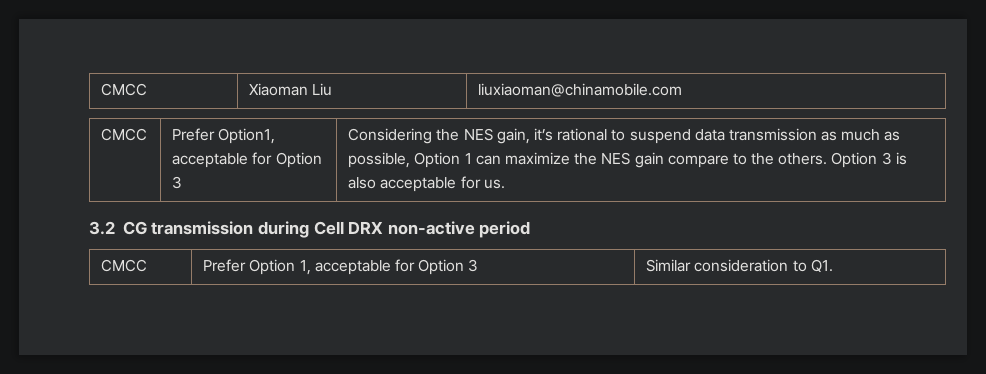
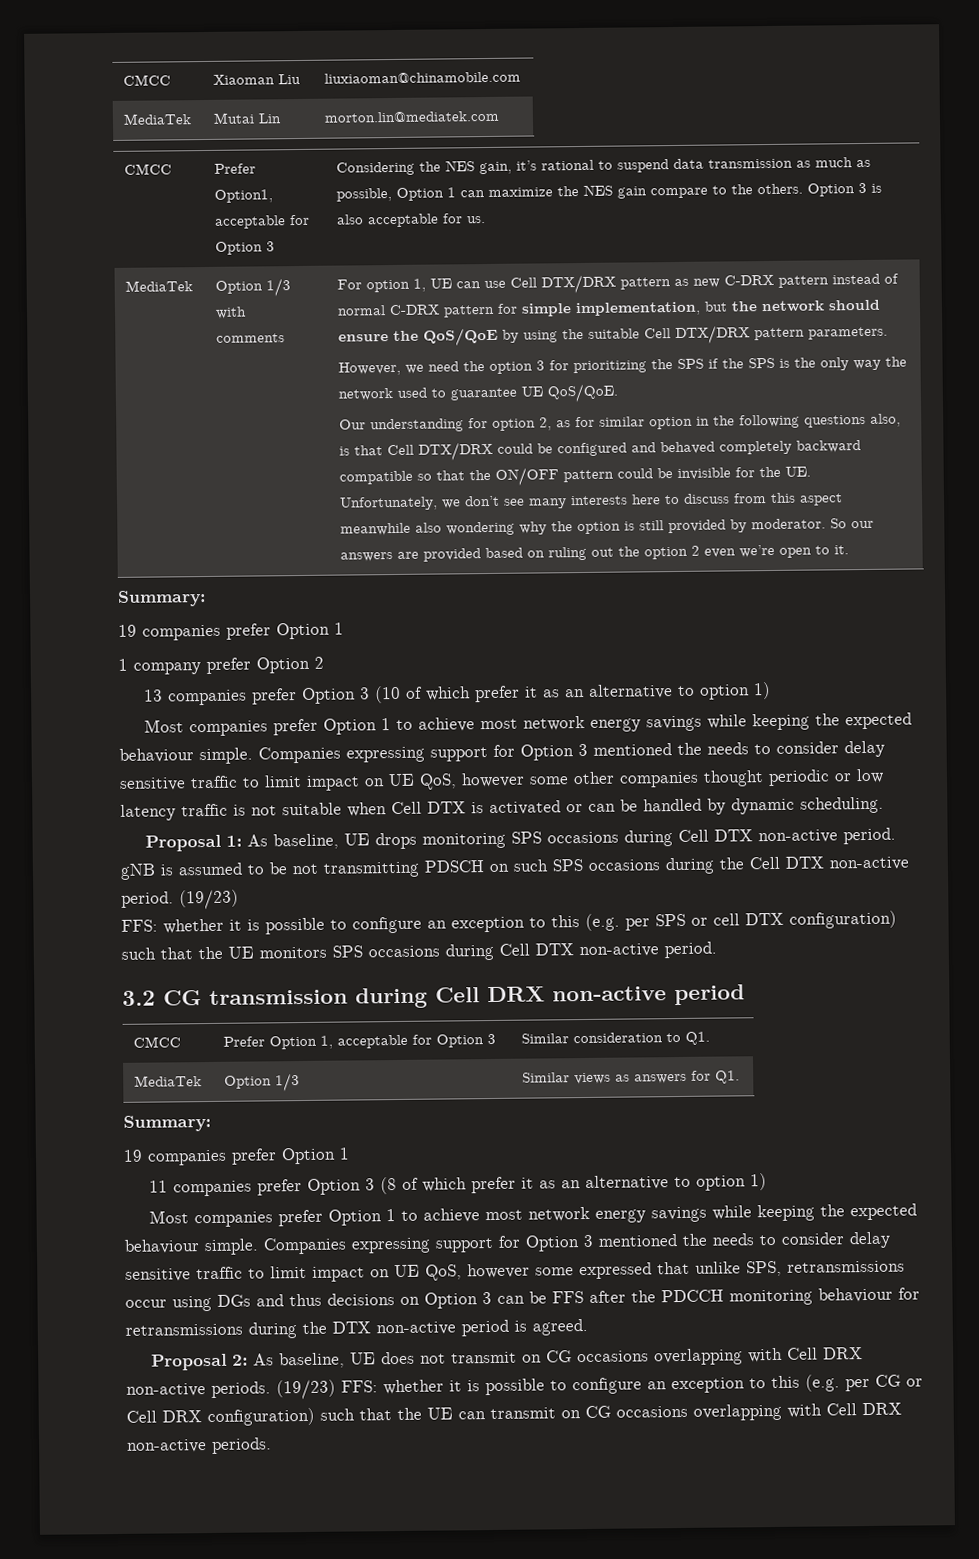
+ MediaTek | Mutai Lin | morton.lin@mediatek.com
+ MediaTek | Option 1/3 with comments | For option 1, UE can use Cell DTX/DRX pattern as new C-DRX pattern instead of normal C-DRX pattern for simple implementation, but the network should ensure the QoS/QoE by using the suitable Cell DTX/DRX pattern parameters.
+ However, we need the option 3 for prioritizing the SPS if the SPS is the only way the network used to guarantee UE QoS/QoE.
+ Our understanding for option 2, as for similar option in the following questions also, is that Cell DTX/DRX could be configured and behaved completely backward compatible so that the ON/OFF pattern could be invisible for the UE. Unfortunately, we don’t see many interests here to discuss from this aspect meanwhile also wondering why the option is still provided by moderator. So our answers are provided based on ruling out the option 2 even we’re open to it.
+ Summary:
+ 19 companies prefer Option 1
+ 1 company prefer Option 2
+ 13 companies prefer Option 3 (10 of which prefer it as an alternative to option 1)
+ Most companies prefer Option 1 to achieve most network energy savings while keeping the expected behaviour simple. Companies expressing support for Option 3 mentioned the needs to consider delay sensitive traffic to limit impact on UE QoS, however some other companies thought periodic or low latency traffic is not suitable when Cell DTX is activated or can be handled by dynamic scheduling.
+ Proposal 1: As baseline, UE drops monitoring SPS occasions during Cell DTX non-active period. gNB is assumed to be not transmitting PDSCH on such SPS occasions during the Cell DTX non-active period. (19/23)
+ FFS: whether it is possible to configure an exception to this (e.g. per SPS or cell DTX configuration) such that the UE monitors SPS occasions during Cell DTX non-active period.
+ MediaTek | Option 1/3 | Similar views as answers for Q1.
+ Summary:
+ 19 companies prefer Option 1
+ 11 companies prefer Option 3 (8 of which prefer it as an alternative to option 1)
+ Most companies prefer Option 1 to achieve most network energy savings while keeping the expected behaviour simple. Companies expressing support for Option 3 mentioned the needs to consider delay sensitive traffic to limit impact on UE QoS, however some expressed that unlike SPS, retransmissions occur using DGs and thus decisions on Option 3 can be FFS after the PDCCH monitoring behaviour for retransmissions during the DTX non-active period is agreed.
+ Proposal 2: As baseline, UE does not transmit on CG occasions overlapping with Cell DRX non-active periods. (19/23) FFS: whether it is possible to configure an exception to this (e.g. per CG or Cell DRX configuration) such that the UE can transmit on CG occasions overlapping with Cell DRX non-active periods.

